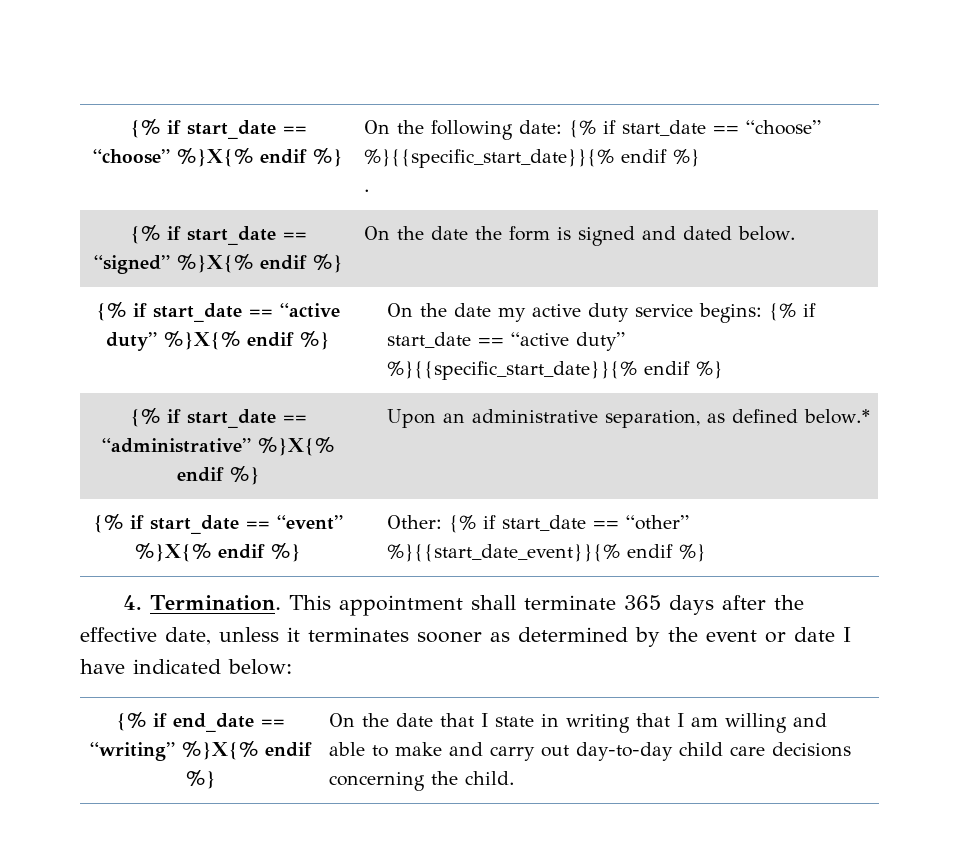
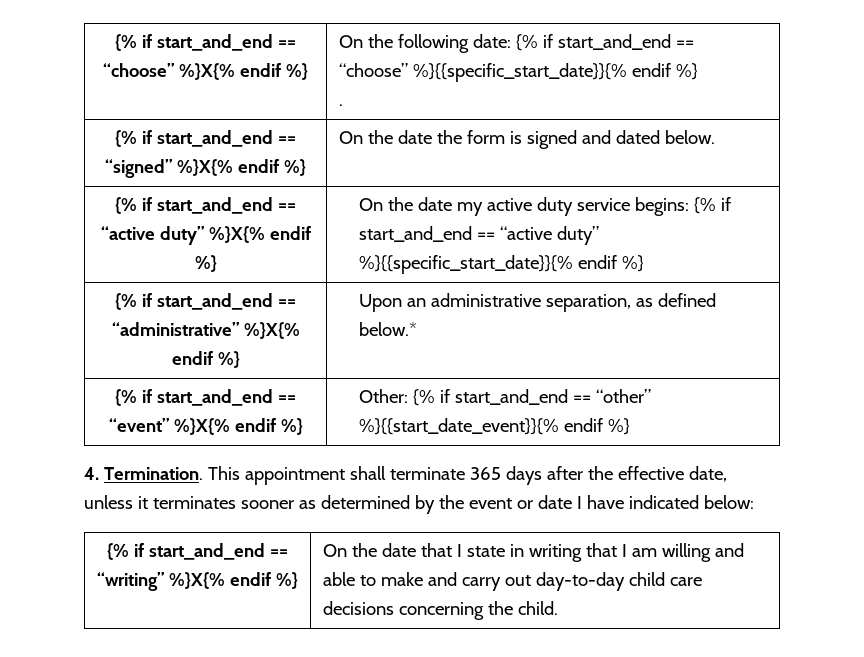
- {% if start_date == “choose” %}X{% endif %} | On the following date: {% if start_date == “choose” %}{{specific_start_date}}{% endif %}
+ {% if start_and_end == “choose” %}X{% endif %} | On the following date: {% if start_and_end == “choose” %}{{specific_start_date}}{% endif %}
- {% if start_date == “signed” %}X{% endif %} | On the date the form is signed and dated below.
+ {% if start_and_end == “signed” %}X{% endif %} | On the date the form is signed and dated below.
- {% if start_date == “active duty” %}X{% endif %} | On the date my active duty service begins: {% if start_date == “active duty” %}{{specific_start_date}}{% endif %}
+ {% if start_and_end == “active duty” %}X{% endif %} | On the date my active duty service begins: {% if start_and_end == “active duty” %}{{specific_start_date}}{% endif %}
- {% if start_date == “administrative” %}X{% endif %} | Upon an administrative separation, as defined below.*
+ {% if start_and_end == “administrative” %}X{% endif %} | Upon an administrative separation, as defined below.*
- {% if start_date == “event” %}X{% endif %} | Other: {% if start_date == “other” %}{{start_date_event}}{% endif %}
+ {% if start_and_end == “event” %}X{% endif %} | Other: {% if start_and_end == “other” %}{{start_date_event}}{% endif %}
- {% if end_date == “writing” %}X{% endif %} | On the date that I state in writing that I am willing and able to make and carry out day-to-day child care decisions concerning the child.
+ {% if start_and_end == “writing” %}X{% endif %} | On the date that I state in writing that I am willing and able to make and carry out day-to-day child care decisions concerning the child.

